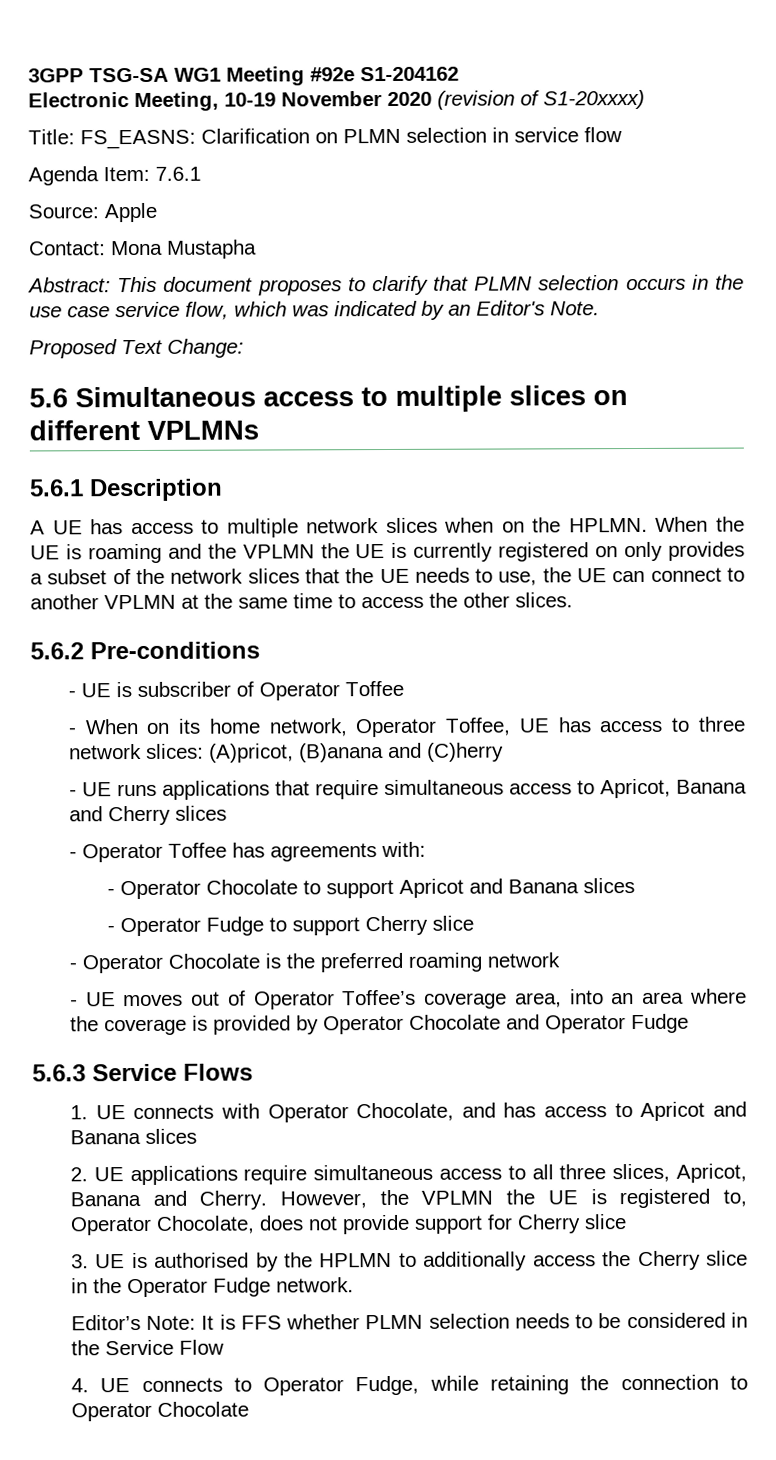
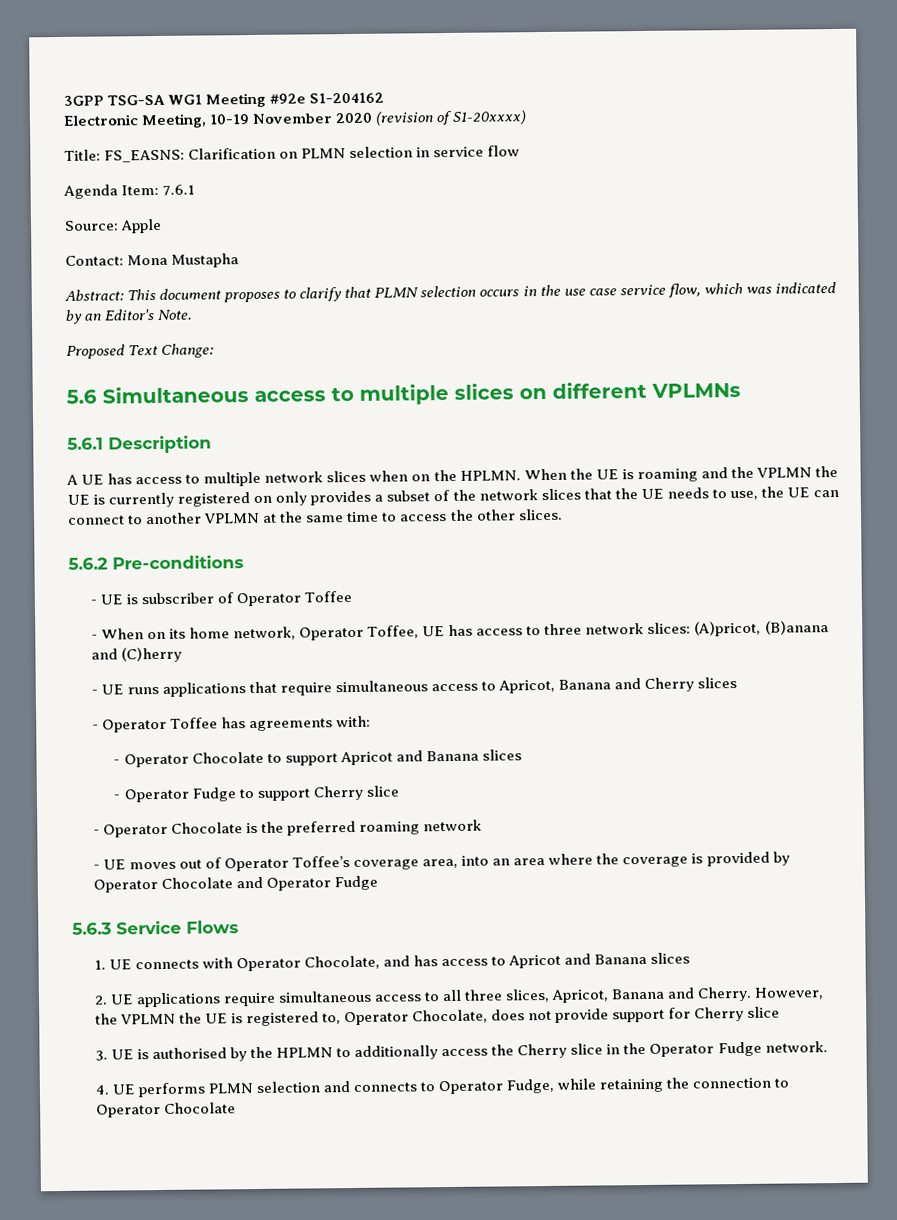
- Editor’s Note: It is FFS whether PLMN selection needs to be considered in the Service Flow
- 4. UE connects to Operator Fudge, while retaining the connection to Operator Chocolate
+ 4. UE performs PLMN selection and connects to Operator Fudge, while retaining the connection to Operator Chocolate

